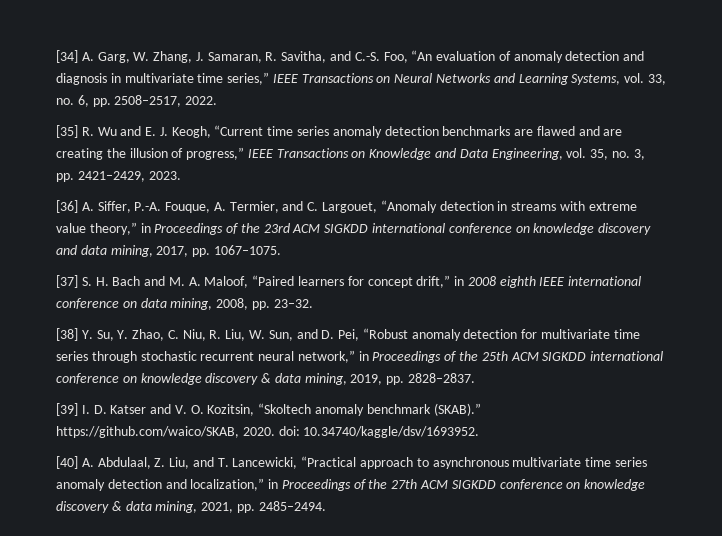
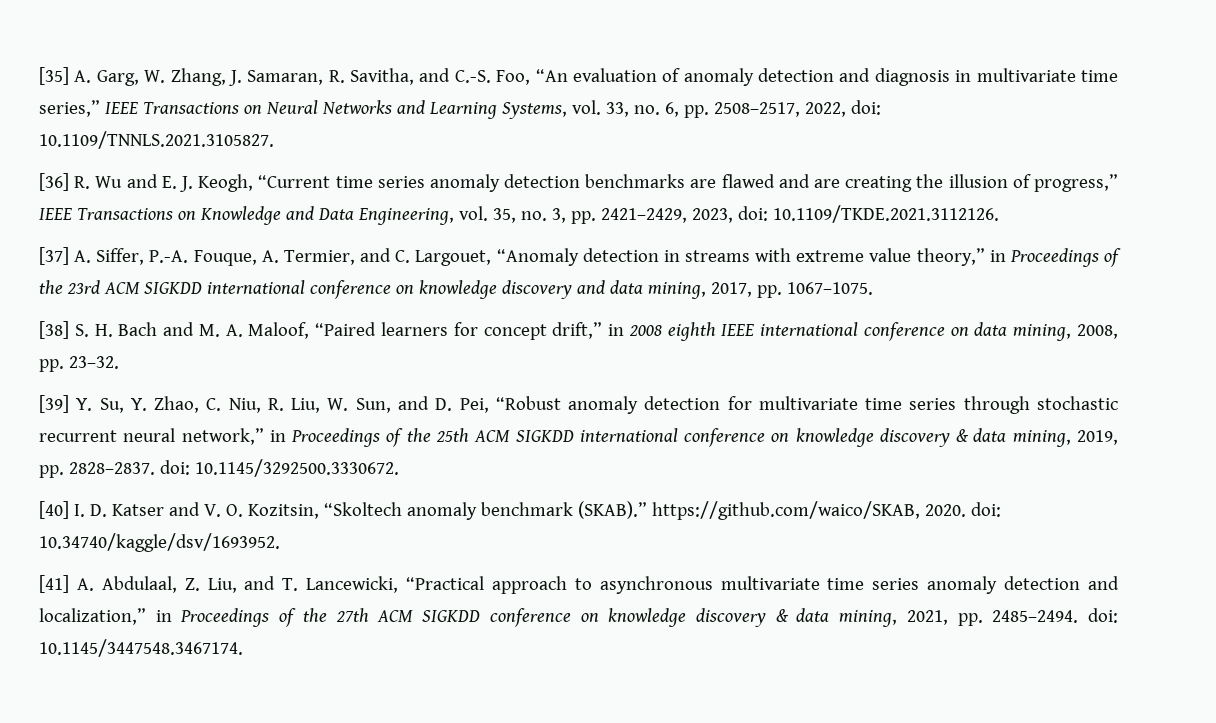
- [34] A. Garg, W. Zhang, J. Samaran, R. Savitha, and C.-S. Foo, “An evaluation of anomaly detection and diagnosis in multivariate time series,” IEEE Transactions on Neural Networks and Learning Systems, vol. 33, no. 6, pp. 2508–2517, 2022.
- [35] R. Wu and E. J. Keogh, “Current time series anomaly detection benchmarks are flawed and are creating the illusion of progress,” IEEE Transactions on Knowledge and Data Engineering, vol. 35, no. 3, pp. 2421–2429, 2023.
- [36] A. Siffer, P.-A. Fouque, A. Termier, and C. Largouet, “Anomaly detection in streams with extreme value theory,” in Proceedings of the 23rd ACM SIGKDD international conference on knowledge discovery and data mining, 2017, pp. 1067–1075.
+ [35] A. Garg, W. Zhang, J. Samaran, R. Savitha, and C.-S. Foo, “An evaluation of anomaly detection and diagnosis in multivariate time series,” IEEE Transactions on Neural Networks and Learning Systems, vol. 33, no. 6, pp. 2508–2517, 2022, doi: 10.1109/TNNLS.2021.3105827.
+ [36] R. Wu and E. J. Keogh, “Current time series anomaly detection benchmarks are flawed and are creating the illusion of progress,” IEEE Transactions on Knowledge and Data Engineering, vol. 35, no. 3, pp. 2421–2429, 2023, doi: 10.1109/TKDE.2021.3112126.
+ [37] A. Siffer, P.-A. Fouque, A. Termier, and C. Largouet, “Anomaly detection in streams with extreme value theory,” in Proceedings of the 23rd ACM SIGKDD international conference on knowledge discovery and data mining, 2017, pp. 1067–1075.
- [37] S. H. Bach and M. A. Maloof, “Paired learners for concept drift,” in 2008 eighth IEEE international conference on data mining, 2008, pp. 23–32.
+ [38] S. H. Bach and M. A. Maloof, “Paired learners for concept drift,” in 2008 eighth IEEE international conference on data mining, 2008, pp. 23–32.
- [38] Y. Su, Y. Zhao, C. Niu, R. Liu, W. Sun, and D. Pei, “Robust anomaly detection for multivariate time series through stochastic recurrent neural network,” in Proceedings of the 25th ACM SIGKDD international conference on knowledge discovery & data mining, 2019, pp. 2828–2837.
- [39] I. D. Katser and V. O. Kozitsin, “Skoltech anomaly benchmark (SKAB).” https://github.com/waico/SKAB, 2020. doi: 10.34740/kaggle/dsv/1693952.
+ [39] Y. Su, Y. Zhao, C. Niu, R. Liu, W. Sun, and D. Pei, “Robust anomaly detection for multivariate time series through stochastic recurrent neural network,” in Proceedings of the 25th ACM SIGKDD international conference on knowledge discovery & data mining, 2019, pp. 2828–2837. doi: 10.1145/3292500.3330672.
+ [40] I. D. Katser and V. O. Kozitsin, “Skoltech anomaly benchmark (SKAB).” https://github.com/waico/SKAB, 2020. doi: 10.34740/kaggle/dsv/1693952.
- [40] A. Abdulaal, Z. Liu, and T. Lancewicki, “Practical approach to asynchronous multivariate time series anomaly detection and localization,” in Proceedings of the 27th ACM SIGKDD conference on knowledge discovery & data mining, 2021, pp. 2485–2494.
+ [41] A. Abdulaal, Z. Liu, and T. Lancewicki, “Practical approach to asynchronous multivariate time series anomaly detection and localization,” in Proceedings of the 27th ACM SIGKDD conference on knowledge discovery & data mining, 2021, pp. 2485–2494. doi: 10.1145/3447548.3467174.

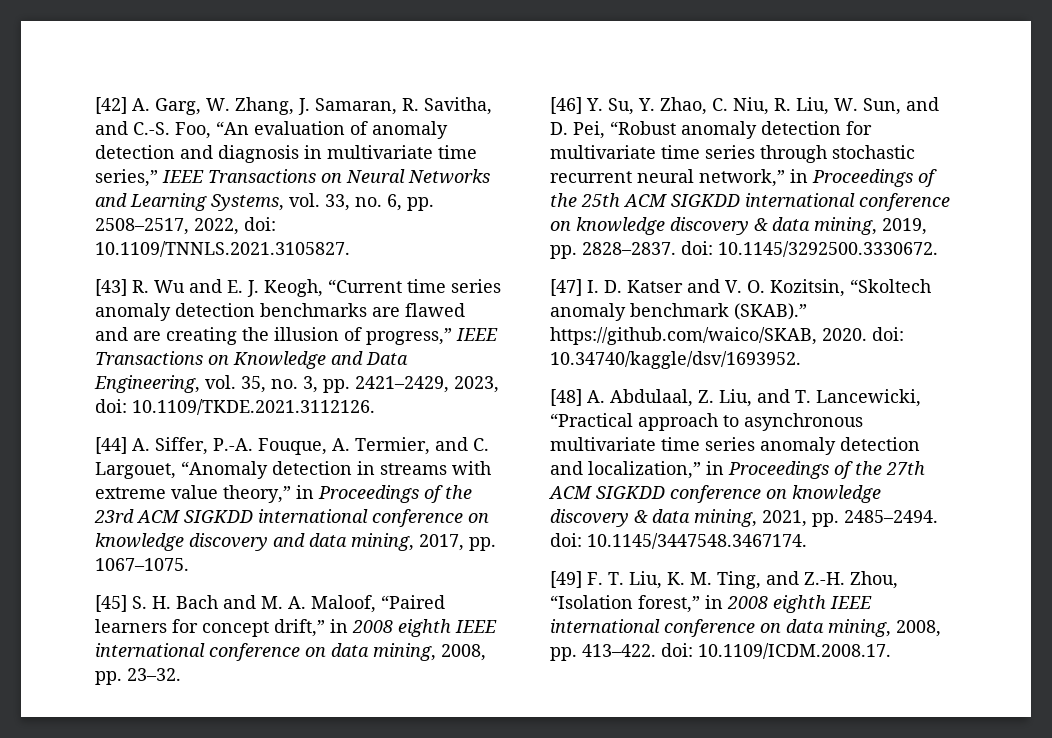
- [35] A. Garg, W. Zhang, J. Samaran, R. Savitha, and C.-S. Foo, “An evaluation of anomaly detection and diagnosis in multivariate time series,” IEEE Transactions on Neural Networks and Learning Systems, vol. 33, no. 6, pp. 2508–2517, 2022, doi: 10.1109/TNNLS.2021.3105827.
+ [42] A. Garg, W. Zhang, J. Samaran, R. Savitha, and C.-S. Foo, “An evaluation of anomaly detection and diagnosis in multivariate time series,” IEEE Transactions on Neural Networks and Learning Systems, vol. 33, no. 6, pp. 2508–2517, 2022, doi: 10.1109/TNNLS.2021.3105827.
- [36] R. Wu and E. J. Keogh, “Current time series anomaly detection benchmarks are flawed and are creating the illusion of progress,” IEEE Transactions on Knowledge and Data Engineering, vol. 35, no. 3, pp. 2421–2429, 2023, doi: 10.1109/TKDE.2021.3112126.
+ [43] R. Wu and E. J. Keogh, “Current time series anomaly detection benchmarks are flawed and are creating the illusion of progress,” IEEE Transactions on Knowledge and Data Engineering, vol. 35, no. 3, pp. 2421–2429, 2023, doi: 10.1109/TKDE.2021.3112126.
- [37] A. Siffer, P.-A. Fouque, A. Termier, and C. Largouet, “Anomaly detection in streams with extreme value theory,” in Proceedings of the 23rd ACM SIGKDD international conference on knowledge discovery and data mining, 2017, pp. 1067–1075.
+ [44] A. Siffer, P.-A. Fouque, A. Termier, and C. Largouet, “Anomaly detection in streams with extreme value theory,” in Proceedings of the 23rd ACM SIGKDD international conference on knowledge discovery and data mining, 2017, pp. 1067–1075.
- [38] S. H. Bach and M. A. Maloof, “Paired learners for concept drift,” in 2008 eighth IEEE international conference on data mining, 2008, pp. 23–32.
+ [45] S. H. Bach and M. A. Maloof, “Paired learners for concept drift,” in 2008 eighth IEEE international conference on data mining, 2008, pp. 23–32.
- [39] Y. Su, Y. Zhao, C. Niu, R. Liu, W. Sun, and D. Pei, “Robust anomaly detection for multivariate time series through stochastic recurrent neural network,” in Proceedings of the 25th ACM SIGKDD international conference on knowledge discovery & data mining, 2019, pp. 2828–2837. doi: 10.1145/3292500.3330672.
+ [46] Y. Su, Y. Zhao, C. Niu, R. Liu, W. Sun, and D. Pei, “Robust anomaly detection for multivariate time series through stochastic recurrent neural network,” in Proceedings of the 25th ACM SIGKDD international conference on knowledge discovery & data mining, 2019, pp. 2828–2837. doi: 10.1145/3292500.3330672.
- [40] I. D. Katser and V. O. Kozitsin, “Skoltech anomaly benchmark (SKAB).” https://github.com/waico/SKAB, 2020. doi: 10.34740/kaggle/dsv/1693952.
+ [47] I. D. Katser and V. O. Kozitsin, “Skoltech anomaly benchmark (SKAB).” https://github.com/waico/SKAB, 2020. doi: 10.34740/kaggle/dsv/1693952.
- [41] A. Abdulaal, Z. Liu, and T. Lancewicki, “Practical approach to asynchronous multivariate time series anomaly detection and localization,” in Proceedings of the 27th ACM SIGKDD conference on knowledge discovery & data mining, 2021, pp. 2485–2494. doi: 10.1145/3447548.3467174.
+ [48] A. Abdulaal, Z. Liu, and T. Lancewicki, “Practical approach to asynchronous multivariate time series anomaly detection and localization,” in Proceedings of the 27th ACM SIGKDD conference on knowledge discovery & data mining, 2021, pp. 2485–2494. doi: 10.1145/3447548.3467174.
+ [49] F. T. Liu, K. M. Ting, and Z.-H. Zhou, “Isolation forest,” in 2008 eighth IEEE international conference on data mining, 2008, pp. 413–422. doi: 10.1109/ICDM.2008.17.

